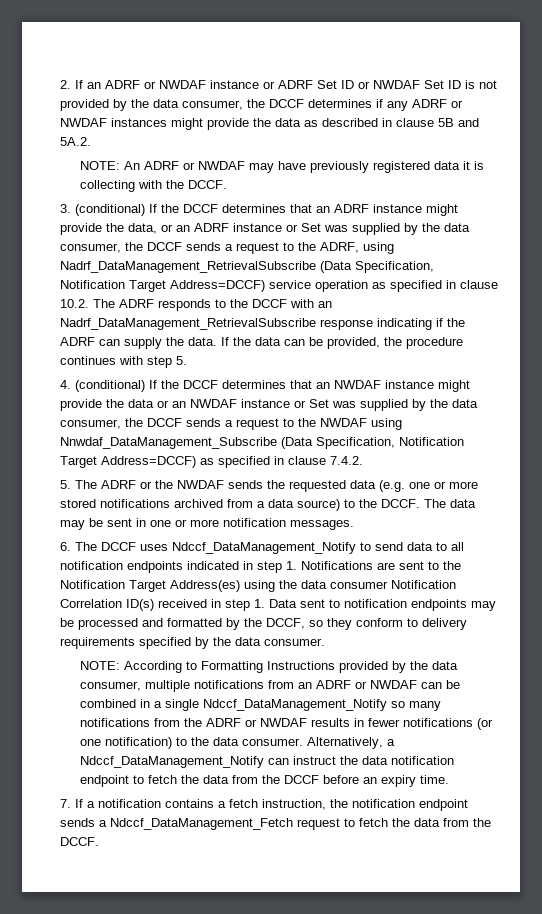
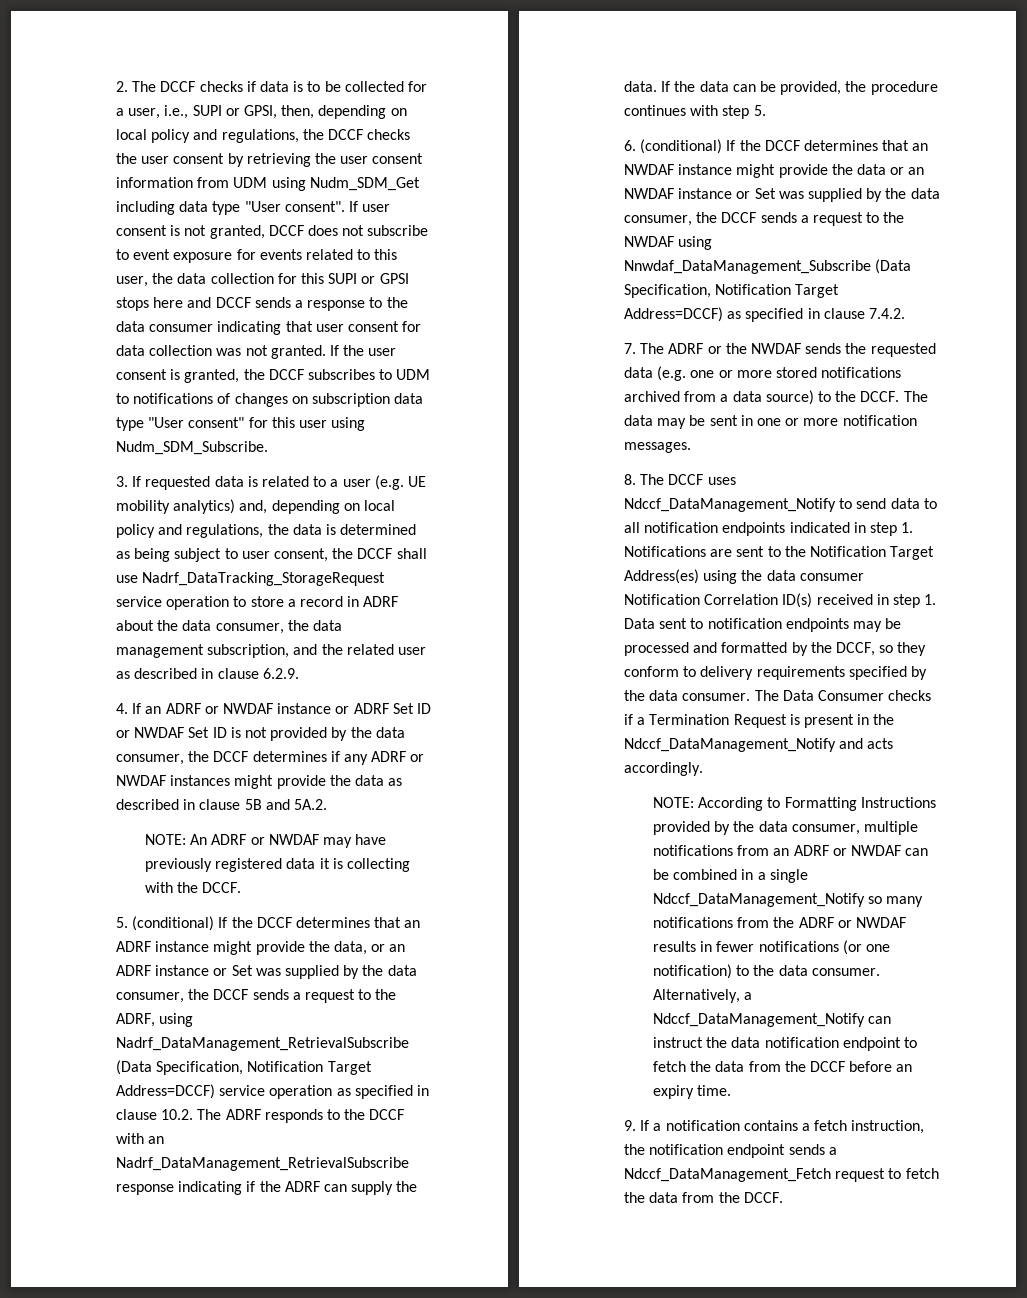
- 2. If an ADRF or NWDAF instance or ADRF Set ID or NWDAF Set ID is not provided by the data consumer, the DCCF determines if any ADRF or NWDAF instances might provide the data as described in clause 5B and 5A.2.
+ 2. The DCCF checks if data is to be collected for a user, i.e., SUPI or GPSI, then, depending on local policy and regulations, the DCCF checks the user consent by retrieving the user consent information from UDM using Nudm_SDM_Get including data type "User consent". If user consent is not granted, DCCF does not subscribe to event exposure for events related to this user, the data collection for this SUPI or GPSI stops here and DCCF sends a response to the data consumer indicating that user consent for data collection was not granted. If the user consent is granted, the DCCF subscribes to UDM to notifications of changes on subscription data type "User consent" for this user using Nudm_SDM_Subscribe.
+ 3. If requested data is related to a user (e.g. UE mobility analytics) and, depending on local policy and regulations, the data is determined as being subject to user consent, the DCCF shall use Nadrf_DataTracking_StorageRequest service operation to store a record in ADRF about the data consumer, the data management subscription, and the related user as described in clause 6.2.9.
+ 4. If an ADRF or NWDAF instance or ADRF Set ID or NWDAF Set ID is not provided by the data consumer, the DCCF determines if any ADRF or NWDAF instances might provide the data as described in clause 5B and 5A.2.
- 3. (conditional) If the DCCF determines that an ADRF instance might provide the data, or an ADRF instance or Set was supplied by the data consumer, the DCCF sends a request to the ADRF, using Nadrf_DataManagement_RetrievalSubscribe (Data Specification, Notification Target Address=DCCF) service operation as specified in clause 10.2. The ADRF responds to the DCCF with an Nadrf_DataManagement_RetrievalSubscribe response indicating if the ADRF can supply the data.
+ 5. (conditional) If the DCCF determines that an ADRF instance might provide the data, or an ADRF instance or Set was supplied by the data consumer, the DCCF sends a request to the ADRF, using Nadrf_DataManagement_RetrievalSubscribe (Data Specification, Notification Target Address=DCCF) service operation as specified in clause 10.2. The ADRF responds to the DCCF with an Nadrf_DataManagement_RetrievalSubscribe response indicating if the ADRF can supply the data.
- 4. (conditional) If the DCCF determines that an NWDAF instance might provide the data or an NWDAF instance or Set was supplied by the data consumer, the DCCF sends a request to the NWDAF using Nnwdaf_DataManagement_Subscribe (Data Specification, Notification Target Address=DCCF) as specified in clause 7.4.2.
+ 6. (conditional) If the DCCF determines that an NWDAF instance might provide the data or an NWDAF instance or Set was supplied by the data consumer, the DCCF sends a request to the NWDAF using Nnwdaf_DataManagement_Subscribe (Data Specification, Notification Target Address=DCCF) as specified in clause 7.4.2.
- 5. The ADRF or the NWDAF sends the requested data (e.g. one or more stored notifications archived from a data source) to the DCCF.
+ 7. The ADRF or the NWDAF sends the requested data (e.g. one or more stored notifications archived from a data source) to the DCCF.
- 6. The DCCF uses Ndccf_DataManagement_Notify to send data to all notification endpoints indicated in step 1. Notifications are sent to the Notification Target Address(es) using the data consumer Notification Correlation ID(s) received in step 1. Data sent to notification endpoints may be processed and formatted by the DCCF, so they conform to delivery requirements specified by the data consumer.
+ 8. The DCCF uses Ndccf_DataManagement_Notify to send data to all notification endpoints indicated in step 1. Notifications are sent to the Notification Target Address(es) using the data consumer Notification Correlation ID(s) received in step 1. Data sent to notification endpoints may be processed and formatted by the DCCF, so they conform to delivery requirements specified by the data consumer. The Data Consumer checks if a Termination Request is present in the Ndccf_DataManagement_Notify and acts accordingly.
- 7. If a notification contains a fetch instruction, the notification endpoint sends a Ndccf_DataManagement_Fetch request to fetch the data from the DCCF.
+ 9. If a notification contains a fetch instruction, the notification endpoint sends a Ndccf_DataManagement_Fetch request to fetch the data from the DCCF.

